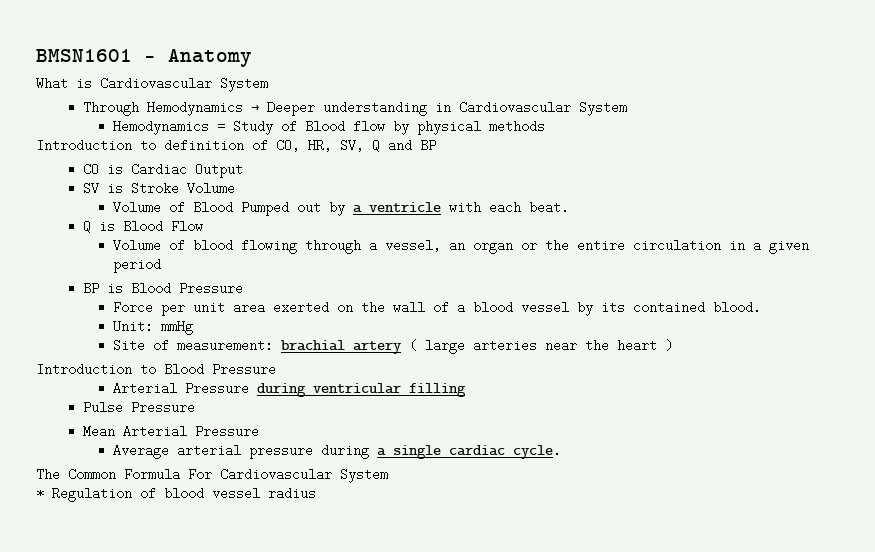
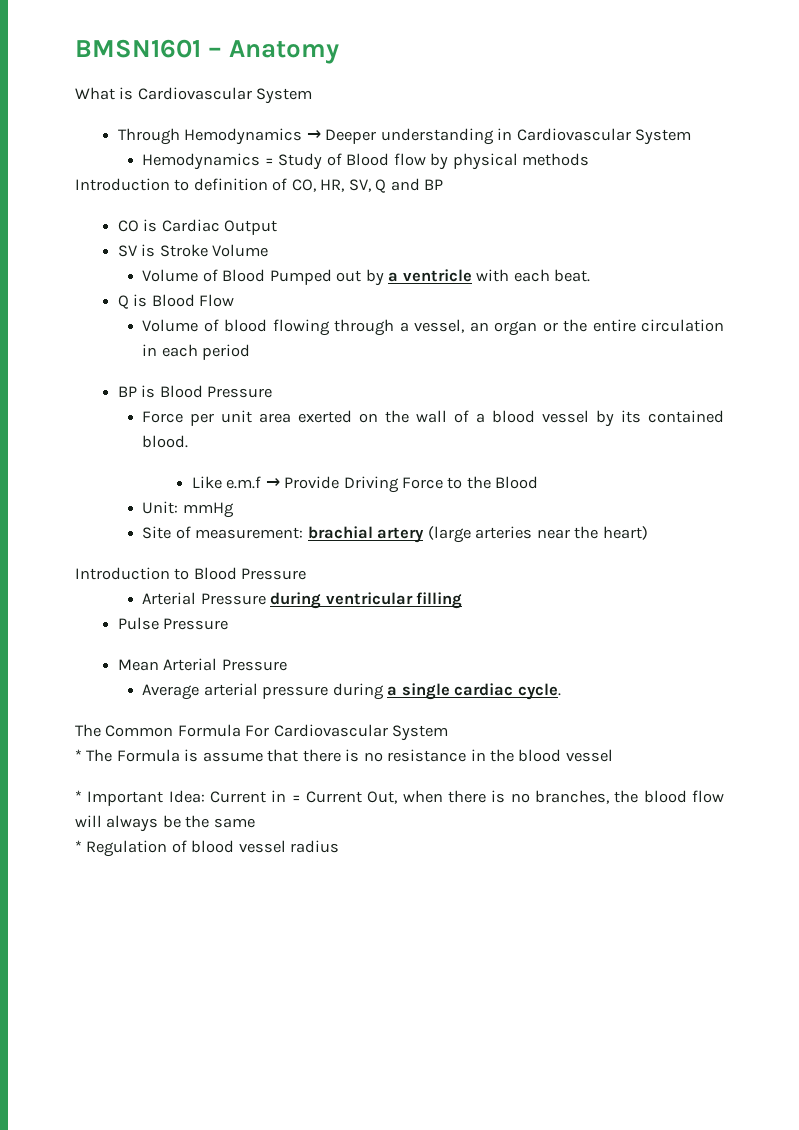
- Volume of blood flowing through a vessel, an organ or the entire circulation in a given period
+ Volume of blood flowing through a vessel, an organ or the entire circulation in each period
+ Like e.m.f → Provide Driving Force to the Blood
- Site of measurement: brachial artery ( large arteries near the heart )
+ Site of measurement: brachial artery (large arteries near the heart)
+ * The Formula is assume that there is no resistance in the blood vessel
+ * Important Idea: Current in = Current Out, when there is no branches, the blood flow will always be the same

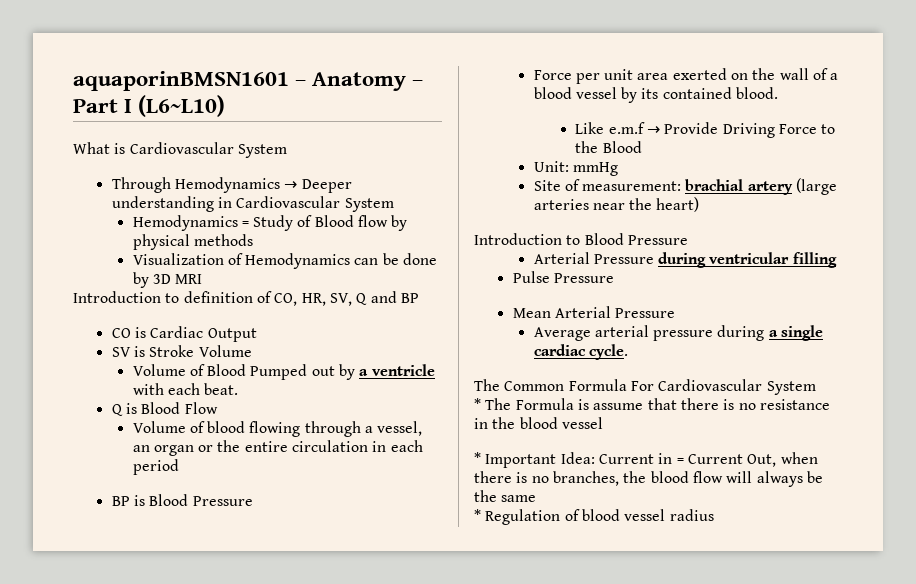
- BMSN1601 – Anatomy
+ aquaporinBMSN1601 – Anatomy – Part I (L6~L10)
+ Visualization of Hemodynamics can be done by 3D MRI

